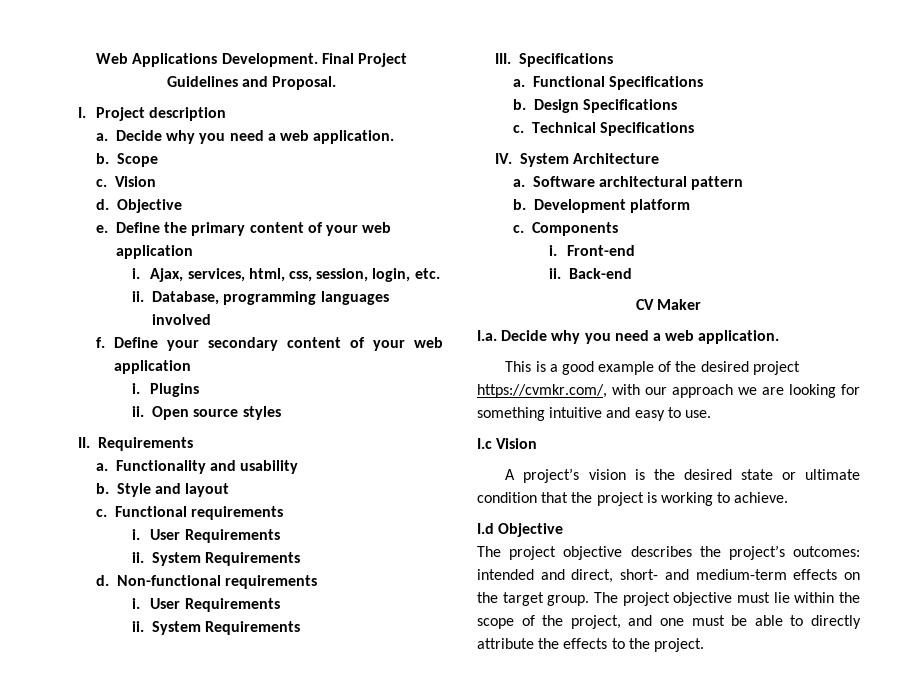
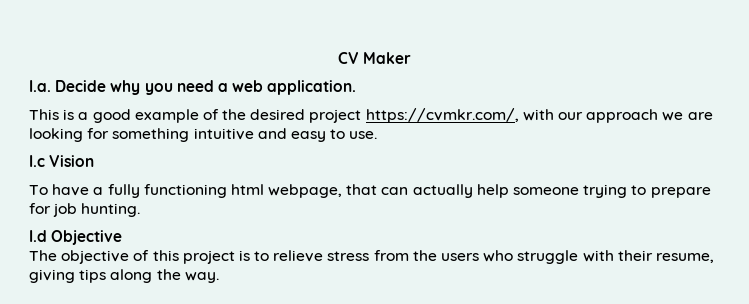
- Web Applications Development. Final Project Guidelines and Proposal.
- I. Project description
- a. Decide why you need a web application.
- b. Scope
- c. Vision
- d. Objective
- e. Define the primary content of your web application
- i. Ajax, services, html, css, session, login, etc.
- ii. Database, programming languages involved
- f. Define your secondary content of your web application
- i. Plugins
- ii. Open source styles
- II. Requirements
- a. Functionality and usability
- b. Style and layout
- c. Functional requirements
- i. User Requirements
- ii. System Requirements
- d. Non-functional requirements
- i. User Requirements
- ii. System Requirements
- III. Specifications
- a. Functional Specifications
- b. Design Specifications
- c. Technical Specifications
- IV. System Architecture
- a. Software architectural pattern
- b. Development platform
- c. Components
- i. Front-end
- ii. Back-end
- A project’s vision is the desired state or ultimate condition that the project is working to achieve.
+ To have a fully functioning html webpage, that can actually help someone trying to prepare for job hunting.
  I.d Objective
- The project objective describes the project’s outcomes: intended and direct, short- and medium-term effects on the target group. The project objective must lie within the scope of the project, and one must be able to directly attribute the effects to the project.
+ The objective of this project is to relieve stress from the users who struggle with their resume, giving tips along the way.

